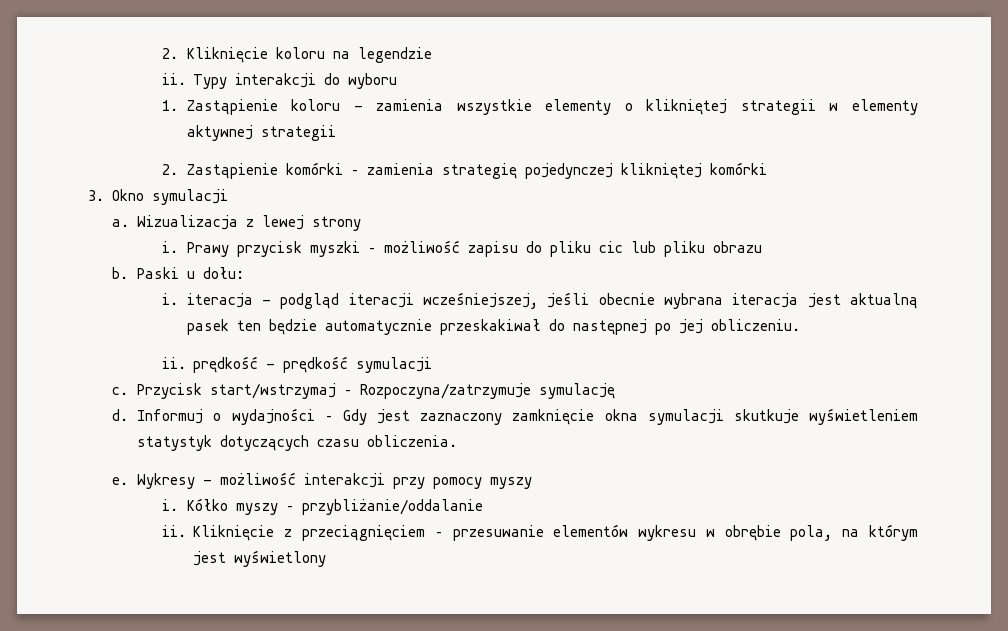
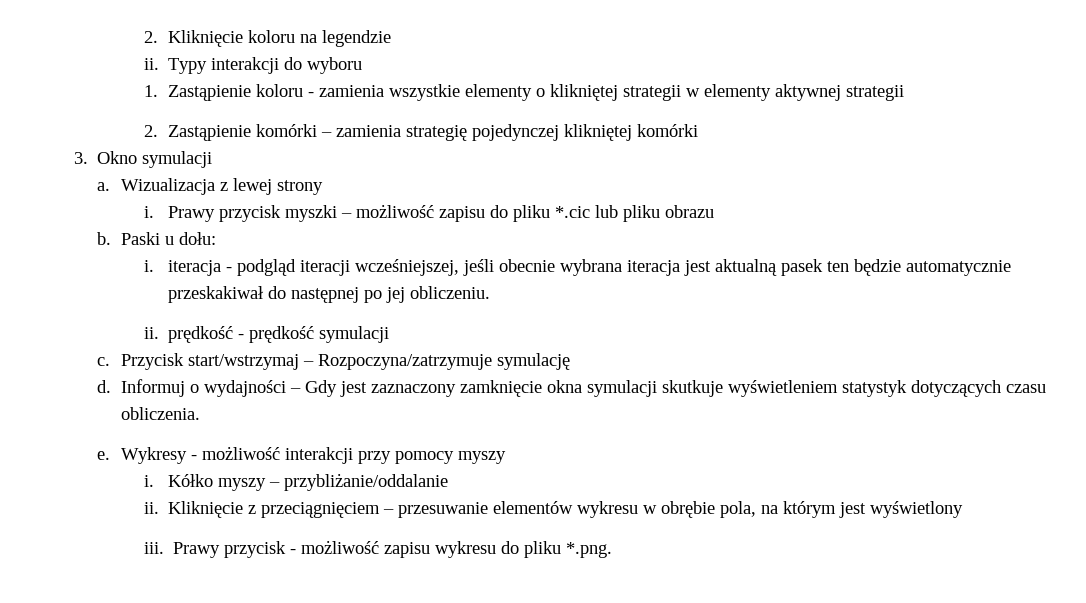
- Prawy przycisk myszki – możliwość zapisu do pliku cic lub pliku obrazu
+ Prawy przycisk myszki – możliwość zapisu do pliku *.cic lub pliku obrazu
+ iii. Prawy przycisk - możliwość zapisu wykresu do pliku *.png.

